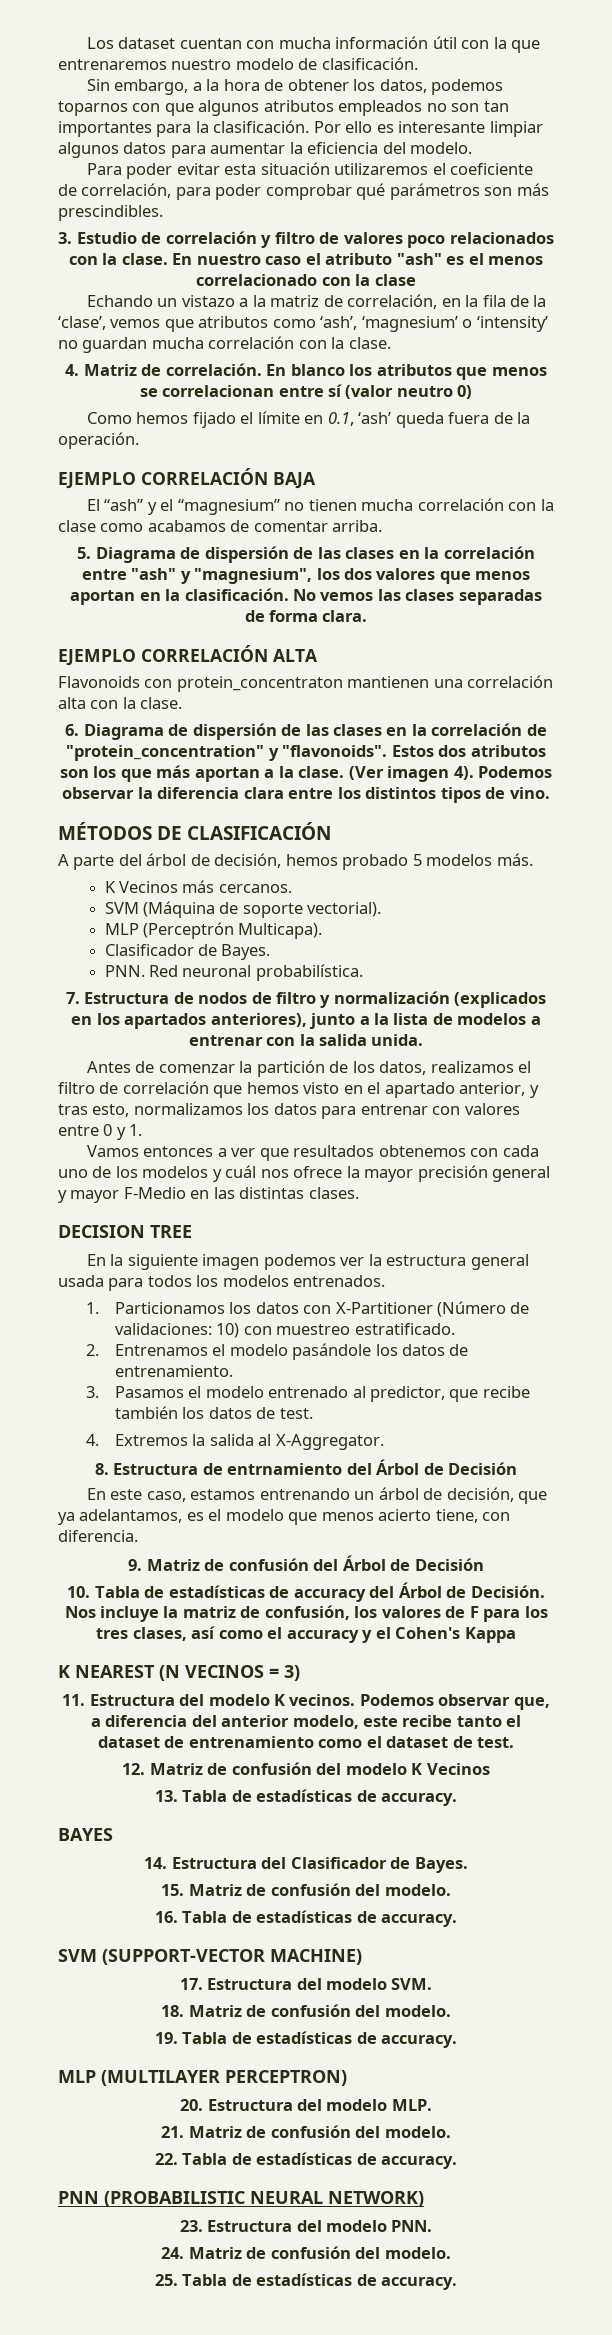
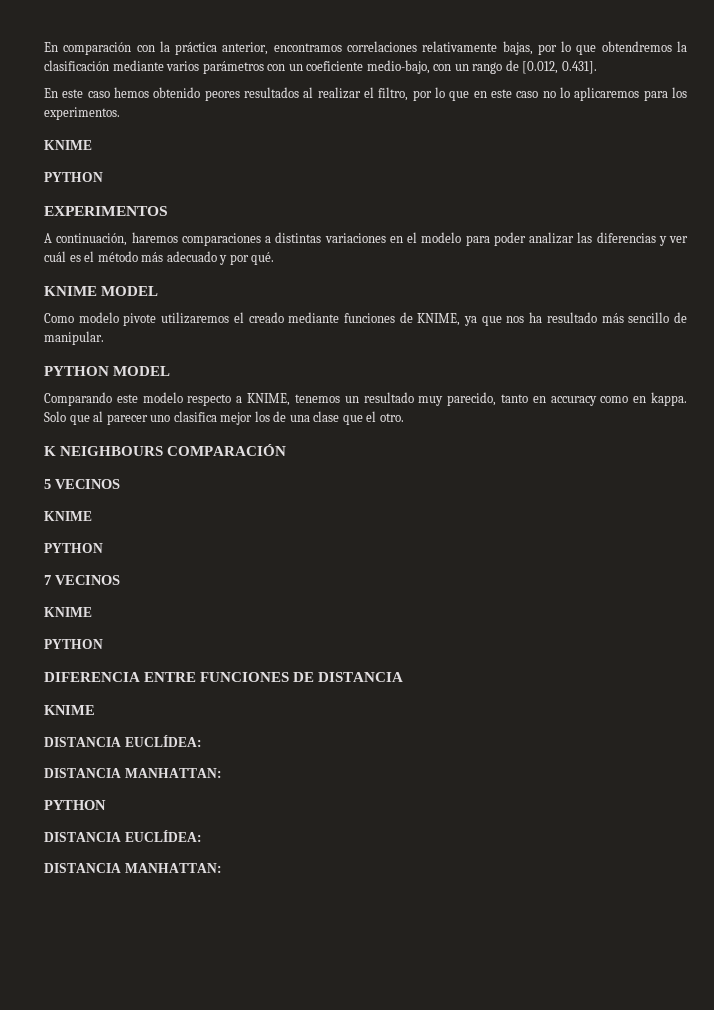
- Los dataset cuentan con mucha información útil con la que entrenaremos nuestro modelo de clasificación.
- Sin embargo, a la hora de obtener los datos, podemos toparnos con que algunos atributos empleados no son tan importantes para la clasificación. Por ello es interesante limpiar algunos datos para aumentar la eficiencia del modelo.
- Para poder evitar esta situación utilizaremos el coeficiente de correlación, para poder comprobar qué parámetros son más prescindibles.
- 3. Estudio de correlación y filtro de valores poco relacionados con la clase. En nuestro caso el atributo "ash" es el menos correlacionado con la clase
- Echando un vistazo a la matriz de correlación, en la fila de la ‘clase’, vemos que atributos como ‘ash’, ‘magnesium’ o ‘intensity’ no guardan mucha correlación con la clase.
- 4. Matriz de correlación. En blanco los atributos que menos se correlacionan entre sí (valor neutro 0)
- Como hemos fijado el límite en 0.1, ‘ash’ queda fuera de la operación.
- EJEMPLO CORRELACIÓN BAJA
- El “ash” y el “magnesium” no tienen mucha correlación con la clase como acabamos de comentar arriba.
- 5. Diagrama de dispersión de las clases en la correlación entre "ash" y "magnesium", los dos valores que menos aportan en la clasificación. No vemos las clases separadas de forma clara.
- EJEMPLO CORRELACIÓN ALTA
- Flavonoids con protein_concentraton mantienen una correlación alta con la clase.
- 6. Diagrama de dispersión de las clases en la correlación de "protein_concentration" y "flavonoids". Estos dos atributos son los que más aportan a la clase. (Ver imagen 4). Podemos observar la diferencia clara entre los distintos tipos de vino.
- MÉTODOS DE CLASIFICACIÓN
- A parte del árbol de decisión, hemos probado 5 modelos más.
- K Vecinos más cercanos.
- SVM (Máquina de soporte vectorial).
- MLP (Perceptrón Multicapa).
- Clasificador de Bayes.
- PNN. Red neuronal probabilística.
- 7. Estructura de nodos de filtro y normalización (explicados en los apartados anteriores), junto a la lista de modelos a entrenar con la salida unida.
- Antes de comenzar la partición de los datos, realizamos el filtro de correlación que hemos visto en el apartado anterior, y tras esto, normalizamos los datos para entrenar con valores entre 0 y 1.
- Vamos entonces a ver que resultados obtenemos con cada uno de los modelos y cuál nos ofrece la mayor precisión general y mayor F-Medio en las distintas clases.
- DECISION TREE
- En la siguiente imagen podemos ver la estructura general usada para todos los modelos entrenados.
- 1. Particionamos los datos con X-Partitioner (Número de validaciones: 10) con muestreo estratificado.
- 2. Entrenamos el modelo pasándole los datos de entrenamiento.
- 3. Pasamos el modelo entrenado al predictor, que recibe también los datos de test.
- 4. Extremos la salida al X-Aggregator.
- 8. Estructura de entrnamiento del Árbol de Decisión
- En este caso, estamos entrenando un árbol de decisión, que ya adelantamos, es el modelo que menos acierto tiene, con diferencia.
- 9. Matriz de confusión del Árbol de Decisión
- 10. Tabla de estadísticas de accuracy del Árbol de Decisión. Nos incluye la matriz de confusión, los valores de F para los tres clases, así como el accuracy y el Cohen's Kappa
- K NEAREST (N VECINOS = 3)
- 11. Estructura del modelo K vecinos. Podemos observar que, a diferencia del anterior modelo, este recibe tanto el dataset de entrenamiento como el dataset de test.
- 12. Matriz de confusión del modelo K Vecinos
- 13. Tabla de estadísticas de accuracy.
- BAYES
- 14. Estructura del Clasificador de Bayes.
- 15. Matriz de confusión del modelo.
- 16. Tabla de estadísticas de accuracy.
- SVM (SUPPORT-VECTOR MACHINE)
- 17. Estructura del modelo SVM.
- 18. Matriz de confusión del modelo.
- 19. Tabla de estadísticas de accuracy.
- MLP (MULTILAYER PERCEPTRON)
- 20. Estructura del modelo MLP.
- 21. Matriz de confusión del modelo.
- 22. Tabla de estadísticas de accuracy.
- PNN (PROBABILISTIC NEURAL NETWORK)
- 23. Estructura del modelo PNN.
- 24. Matriz de confusión del modelo.
- 25. Tabla de estadísticas de accuracy.
+ En comparación con la práctica anterior, encontramos correlaciones relativamente bajas, por lo que obtendremos la clasificación mediante varios parámetros con un coeficiente medio-bajo, con un rango de [0.012, 0.431].
+ En este caso hemos obtenido peores resultados al realizar el filtro, por lo que en este caso no lo aplicaremos para los experimentos.
+ KNIME
+ PYTHON
+ EXPERIMENTOS
+ A continuación, haremos comparaciones a distintas variaciones en el modelo para poder analizar las diferencias y ver cuál es el método más adecuado y por qué.
+ KNIME MODEL
+ Como modelo pivote utilizaremos el creado mediante funciones de KNIME, ya que nos ha resultado más sencillo de manipular.
+ PYTHON MODEL
+ Comparando este modelo respecto a KNIME, tenemos un resultado muy parecido, tanto en accuracy como en kappa. Solo que al parecer uno clasifica mejor los de una clase que el otro.
+ K NEIGHBOURS COMPARACIÓN
+ 5 VECINOS
+ KNIME
+ PYTHON
+ 7 VECINOS
+ KNIME
+ PYTHON
+ DIFERENCIA ENTRE FUNCIONES DE DISTANCIA
+ KNIME
+ DISTANCIA EUCLÍDEA:
+ DISTANCIA MANHATTAN:
+ PYTHON
+ DISTANCIA EUCLÍDEA:
+ DISTANCIA MANHATTAN:

